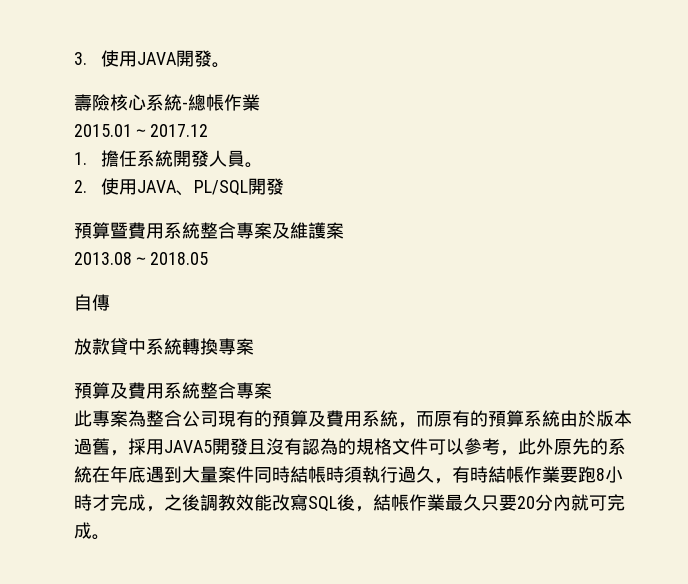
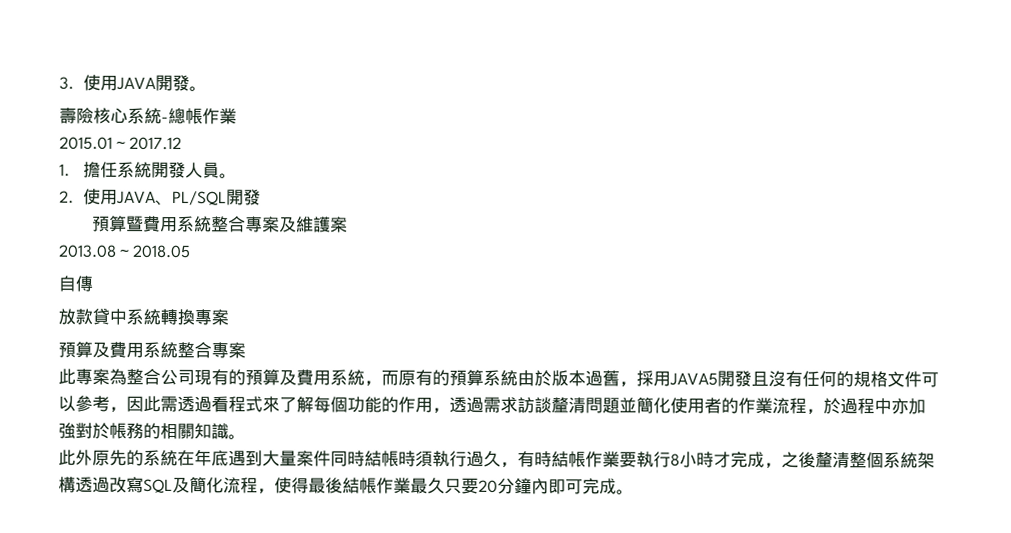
- 此專案為整合公司現有的預算及費用系統，而原有的預算系統由於版本過舊，採用JAVA5開發且沒有認為的規格文件可以參考，此外原先的系統在年底遇到大量案件同時結帳時須執行過久，有時結帳作業要跑8小時才完成，之後調教效能改寫SQL後，結帳作業最久只要20分內就可完成。
+ 此專案為整合公司現有的預算及費用系統，而原有的預算系統由於版本過舊，採用JAVA5開發且沒有任何的規格文件可以參考，因此需透過看程式來了解每個功能的作用，透過需求訪談釐清問題並簡化使用者的作業流程，於過程中亦加強對於帳務的相關知識。
+ 此外原先的系統在年底遇到大量案件同時結帳時須執行過久，有時結帳作業要執行8小時才完成，之後釐清整個系統架構透過改寫SQL及簡化流程，使得最後結帳作業最久只要20分鐘內即可完成。

